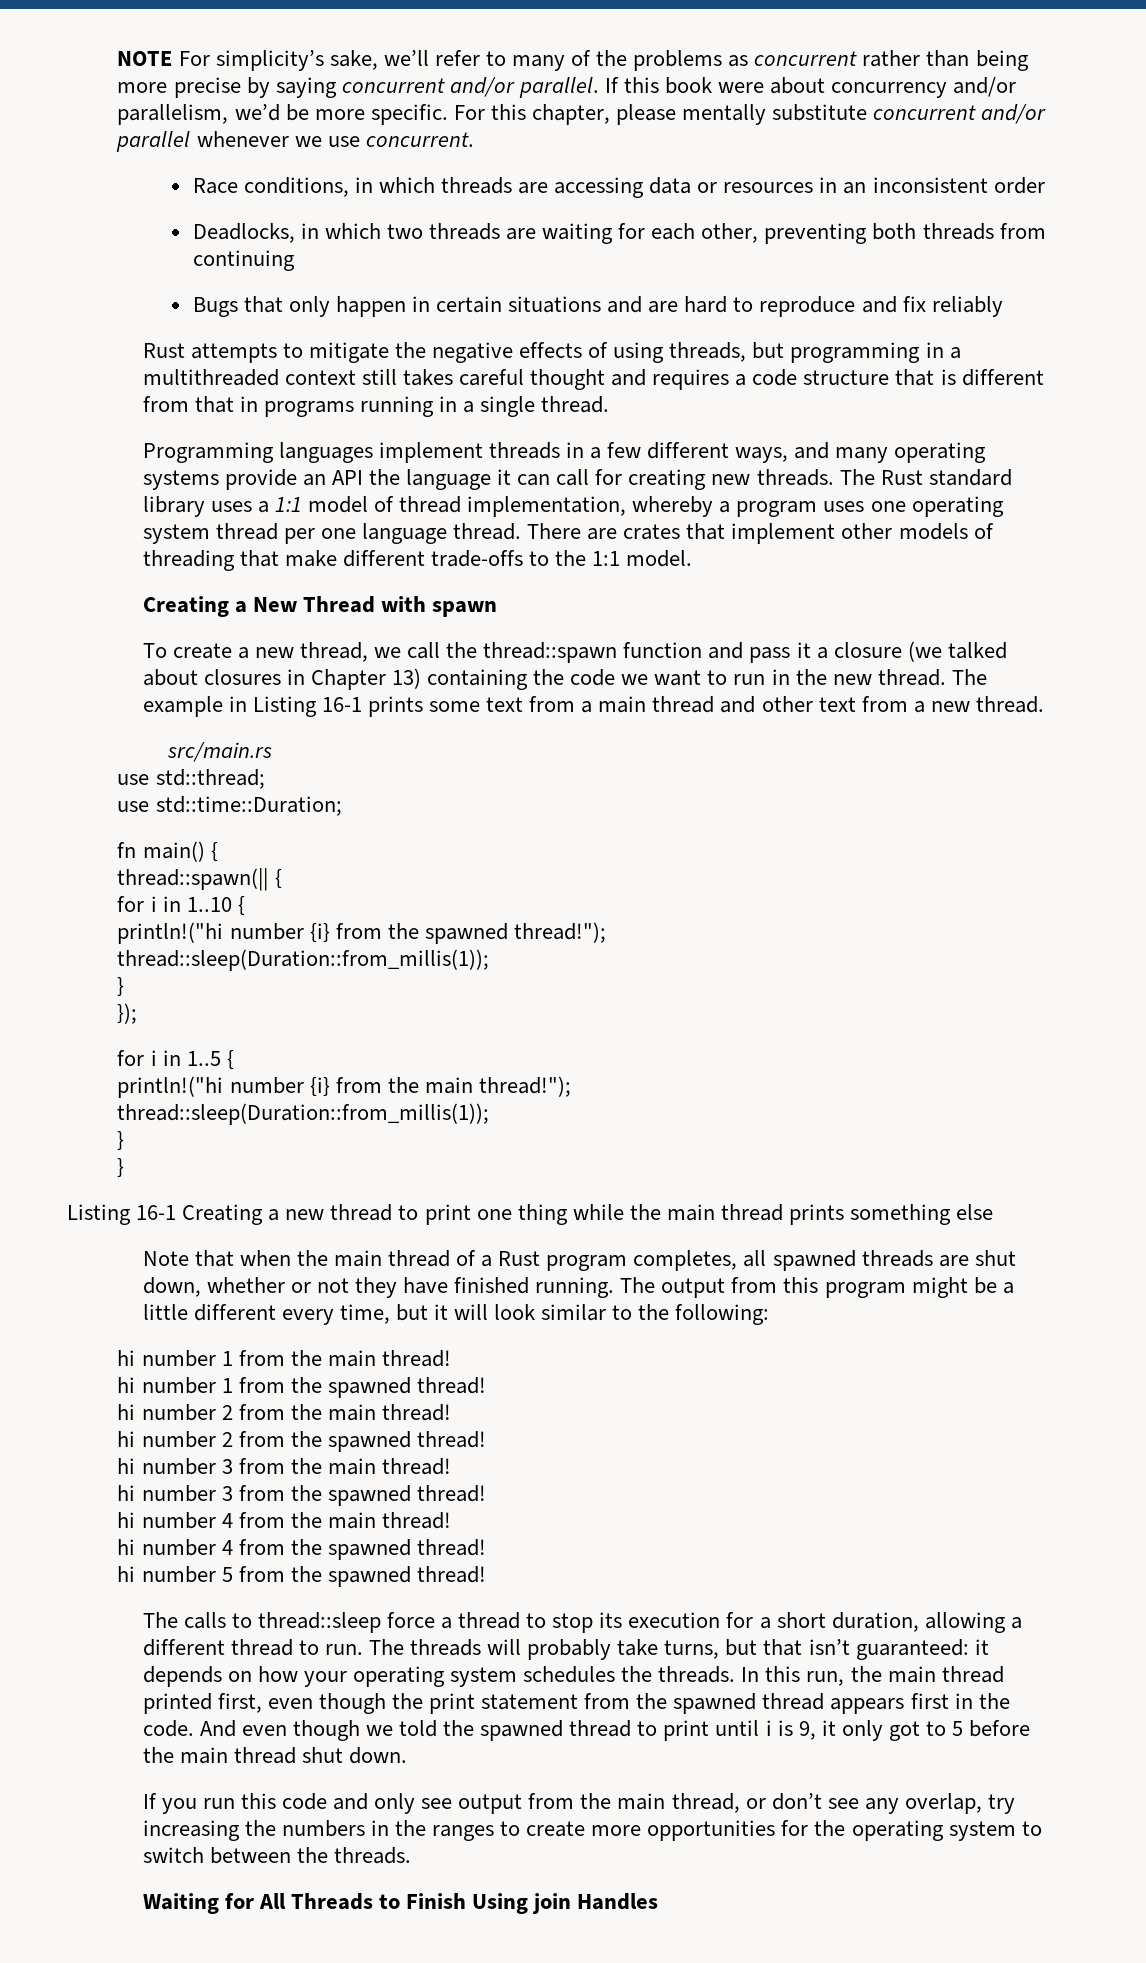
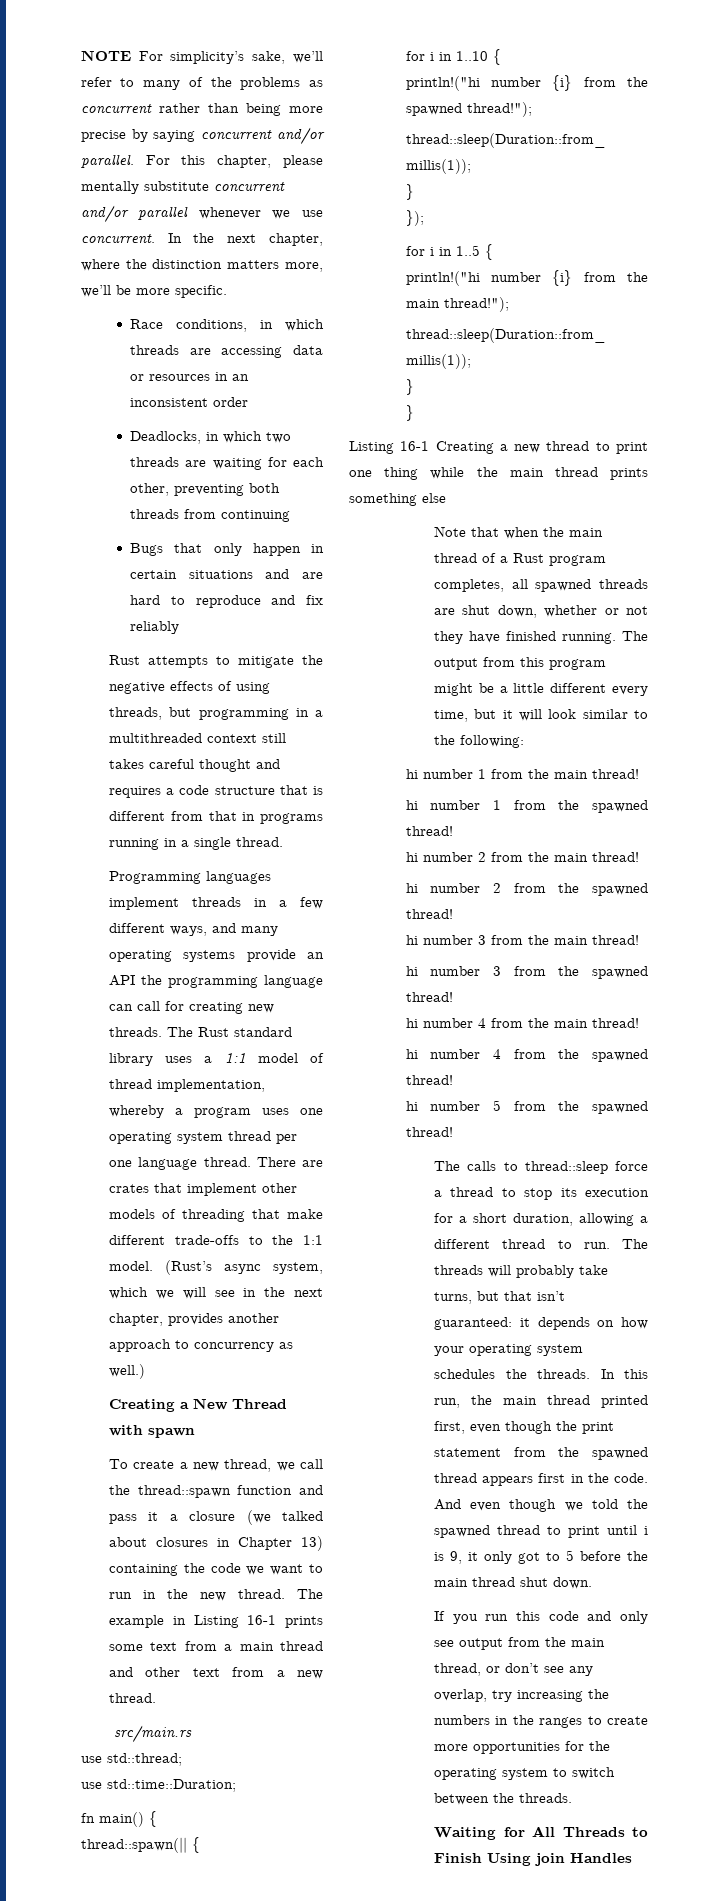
- If this book were about concurrency and/or parallelism, we’d be more specific.
+ In the next chapter, where the distinction matters more, we’ll be more specific.
- Programming languages implement threads in a few different ways, and many operating systems provide an API the language it can call for creating new threads.
+ Programming languages implement threads in a few different ways, and many operating systems provide an API the programming language can call for creating new threads.
+ (Rust’s async system, which we will see in the next chapter, provides another approach to concurrency as well.)

